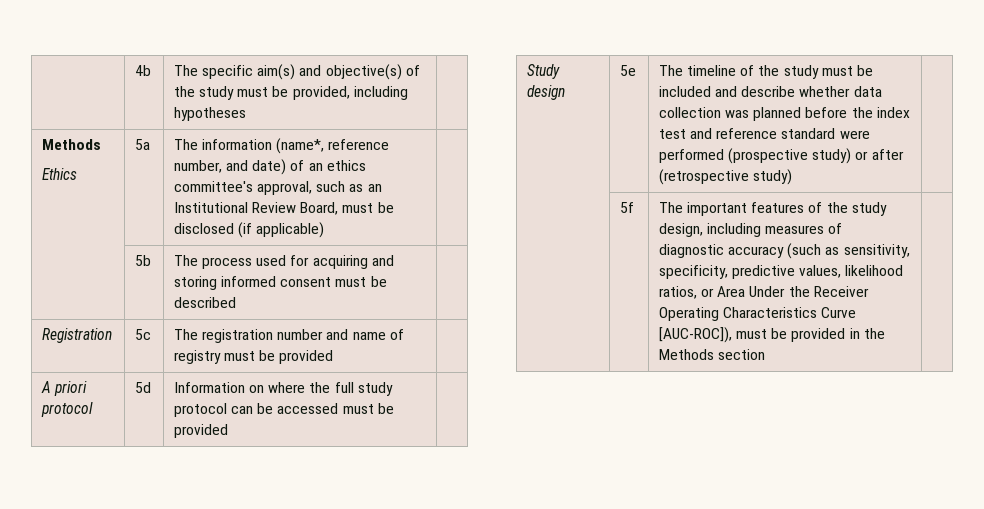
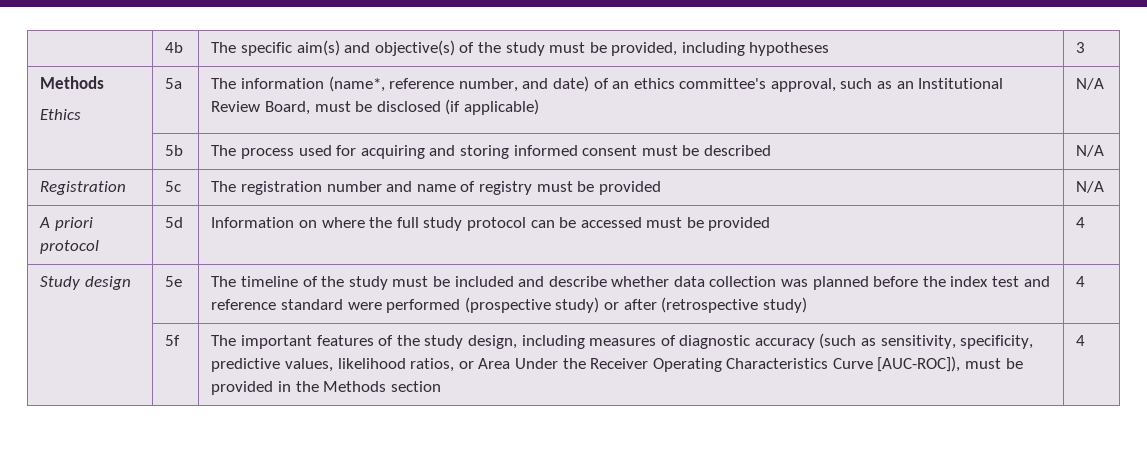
- | 4b | The specific aim(s) and objective(s) of the study must be provided, including hypotheses |
+ | 4b | The specific aim(s) and objective(s) of the study must be provided, including hypotheses | 3
  Methods
- Ethics | 5a | The information (name*, reference number, and date) of an ethics committee's approval, such as an Institutional Review Board, must be disclosed (if applicable) |
+ Ethics | 5a | The information (name*, reference number, and date) of an ethics committee's approval, such as an Institutional Review Board, must be disclosed (if applicable) | N/A
- | 5b | The process used for acquiring and storing informed consent must be described |
+ | 5b | The process used for acquiring and storing informed consent must be described | N/A
- Registration | 5c | The registration number and name of registry must be provided |
+ Registration | 5c | The registration number and name of registry must be provided | N/A
- A priori protocol | 5d | Information on where the full study protocol can be accessed must be provided |
+ A priori protocol | 5d | Information on where the full study protocol can be accessed must be provided | 4
- Study design | 5e | The timeline of the study must be included and describe whether data collection was planned before the index test and reference standard were performed (prospective study) or after (retrospective study) |
+ Study design | 5e | The timeline of the study must be included and describe whether data collection was planned before the index test and reference standard were performed (prospective study) or after (retrospective study) | 4
- | 5f | The important features of the study design, including measures of diagnostic accuracy (such as sensitivity, specificity, predictive values, likelihood ratios, or Area Under the Receiver Operating Characteristics Curve [AUC-ROC]), must be provided in the Methods section |
+ | 5f | The important features of the study design, including measures of diagnostic accuracy (such as sensitivity, specificity, predictive values, likelihood ratios, or Area Under the Receiver Operating Characteristics Curve [AUC-ROC]), must be provided in the Methods section | 4

